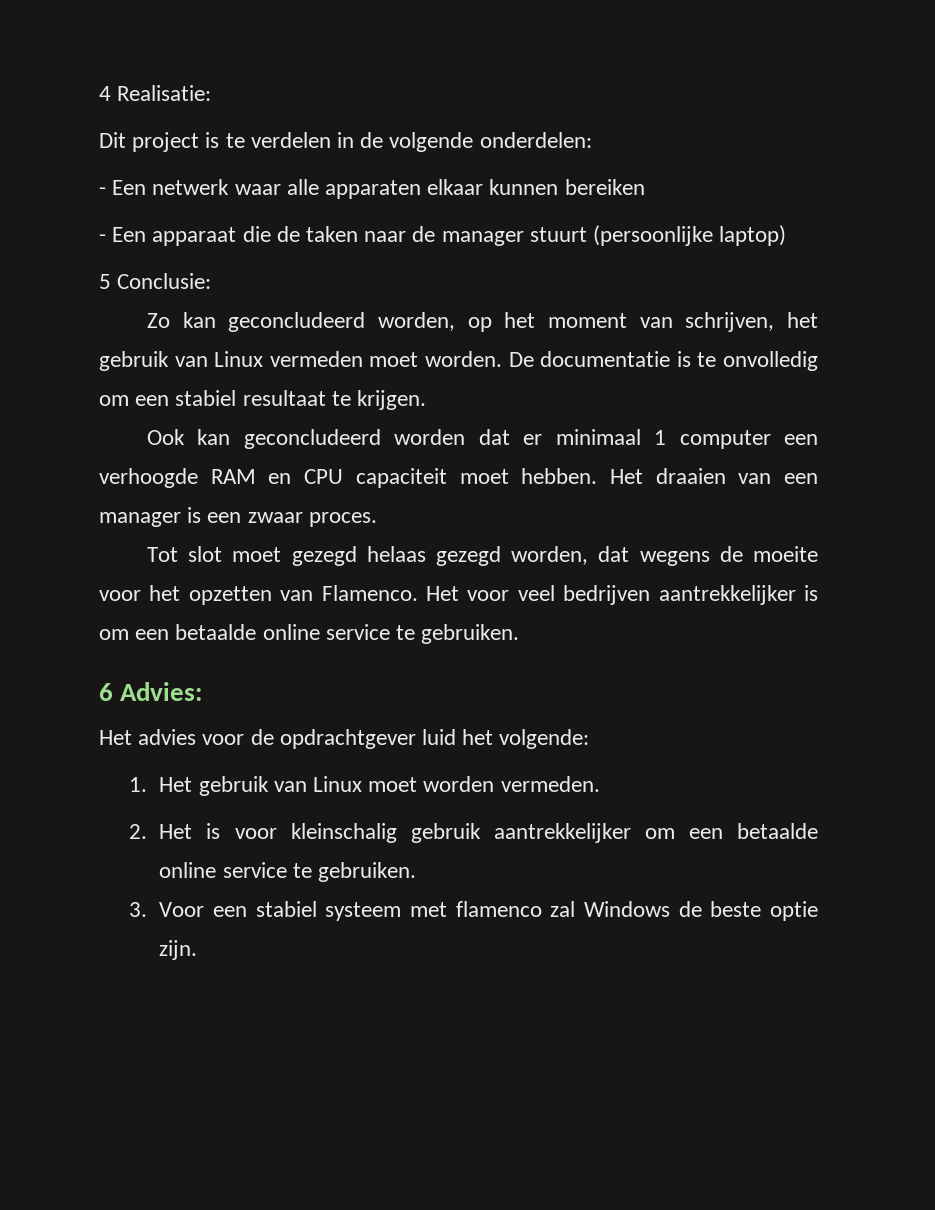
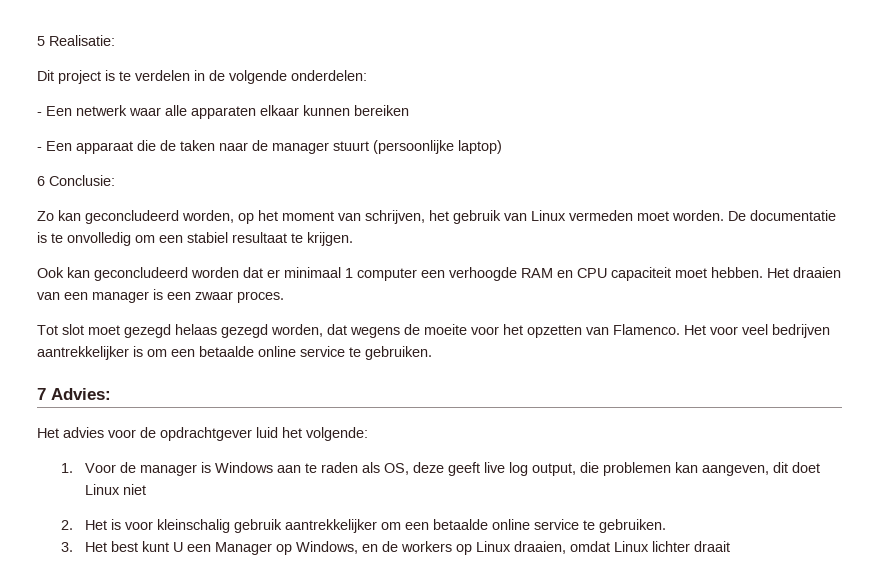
- 4 Realisatie:
+ 5 Realisatie:
- 5 Conclusie:
+ 6 Conclusie:
- 6 Advies:
+ 7 Advies:
- 1. Het gebruik van Linux moet worden vermeden.
+ 1. Voor de manager is Windows aan te raden als OS, deze geeft live log output, die problemen kan aangeven, dit doet Linux niet
- 3. Voor een stabiel systeem met flamenco zal Windows de beste optie zijn.
+ 3. Het best kunt U een Manager op Windows, en de workers op Linux draaien, omdat Linux lichter draait

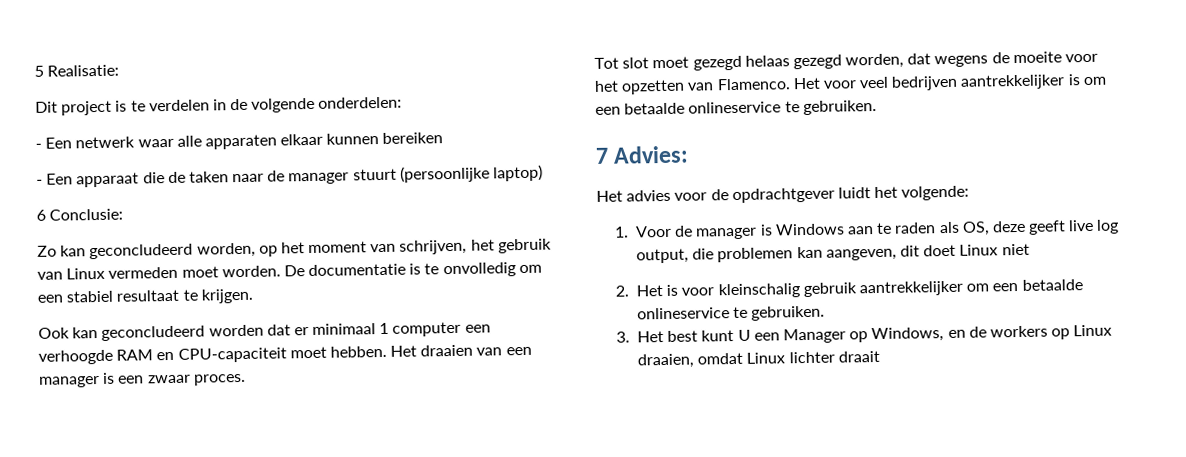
- Ook kan geconcludeerd worden dat er minimaal 1 computer een verhoogde RAM en CPU capaciteit moet hebben.
+ Ook kan geconcludeerd worden dat er minimaal 1 computer een verhoogde RAM en CPU-capaciteit moet hebben.
- Het voor veel bedrijven aantrekkelijker is om een betaalde online service te gebruiken.
+ Het voor veel bedrijven aantrekkelijker is om een betaalde onlineservice te gebruiken.
- Het advies voor de opdrachtgever luid het volgende:
+ Het advies voor de opdrachtgever luidt het volgende:
- 2. Het is voor kleinschalig gebruik aantrekkelijker om een betaalde online service te gebruiken.
+ 2. Het is voor kleinschalig gebruik aantrekkelijker om een betaalde onlineservice te gebruiken.

